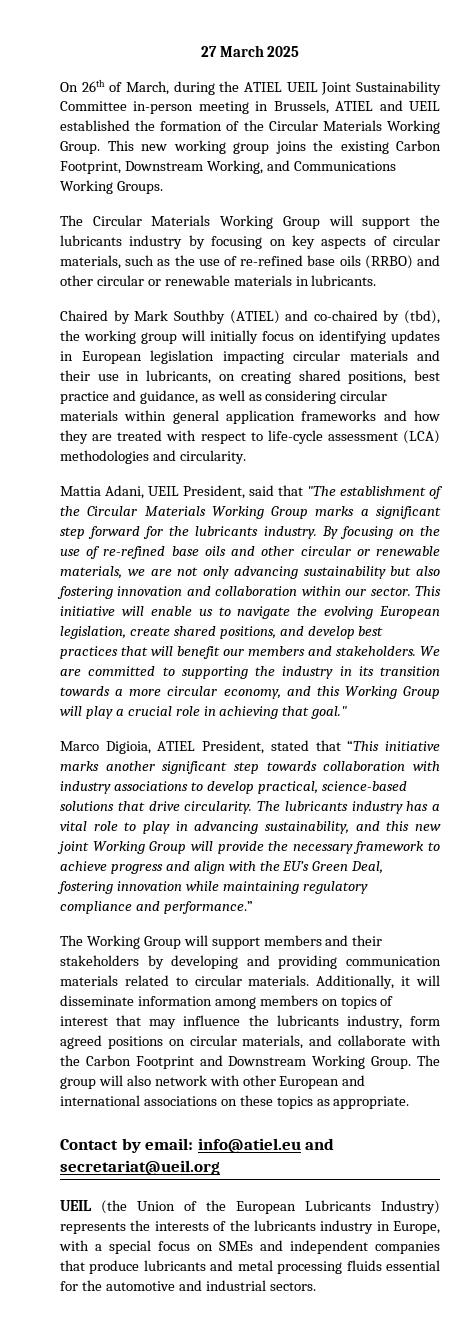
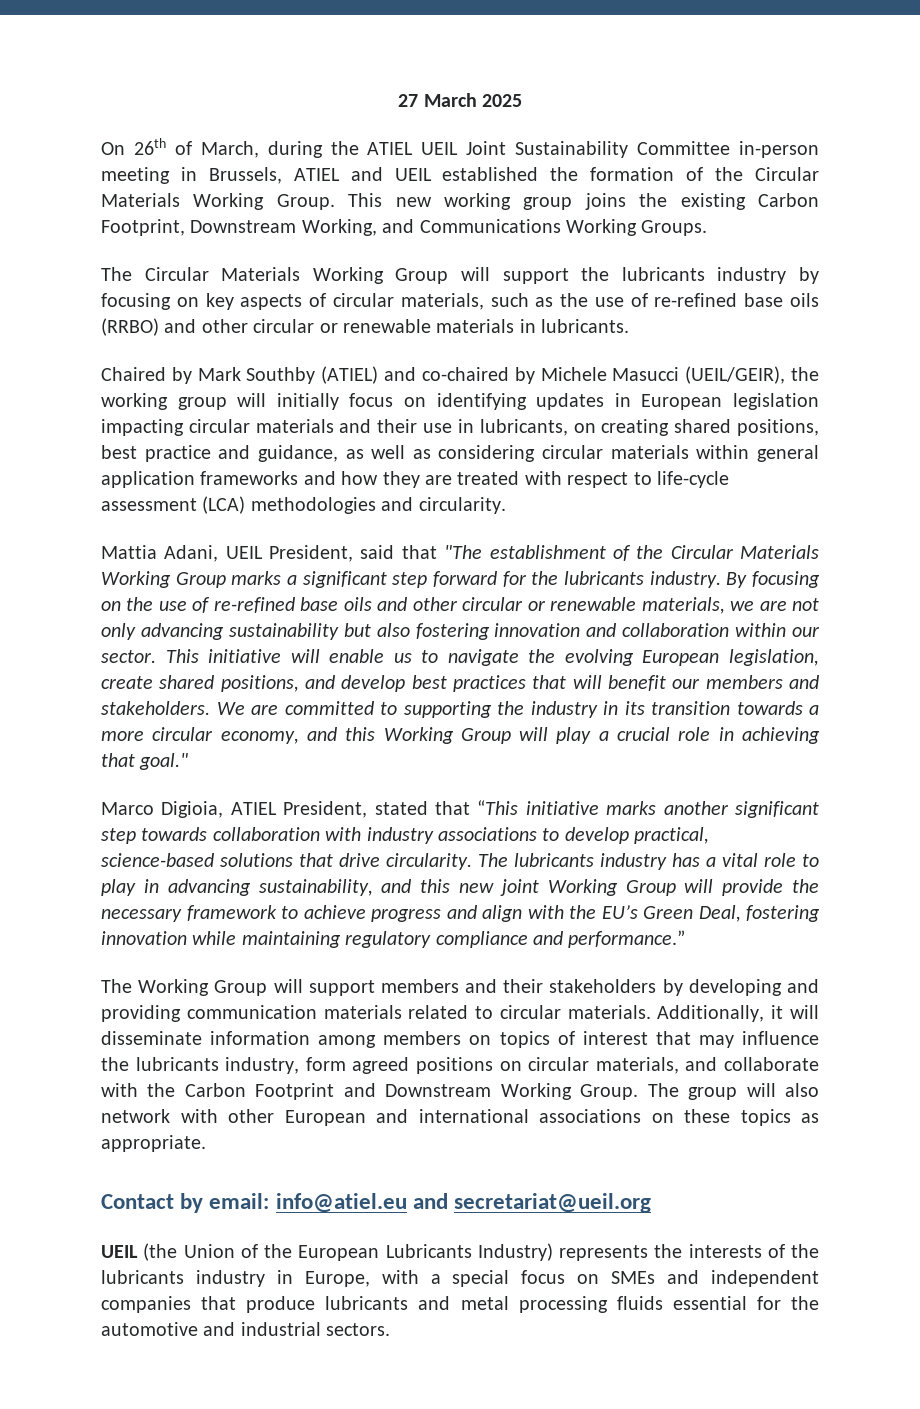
- Chaired by Mark Southby (ATIEL) and co-chaired by (tbd), the working group will initially focus on identifying updates in European legislation impacting circular materials and their use in lubricants, on creating shared positions, best practice and guidance, as well as considering circular materials within general application frameworks and how they are treated with respect to life-cycle assessment (LCA) methodologies and circularity.
+ Chaired by Mark Southby (ATIEL) and co-chaired by Michele Masucci (UEIL/GEIR), the working group will initially focus on identifying updates in European legislation impacting circular materials and their use in lubricants, on creating shared positions, best practice and guidance, as well as considering circular materials within general application frameworks and how they are treated with respect to life-cycle assessment (LCA) methodologies and circularity.

